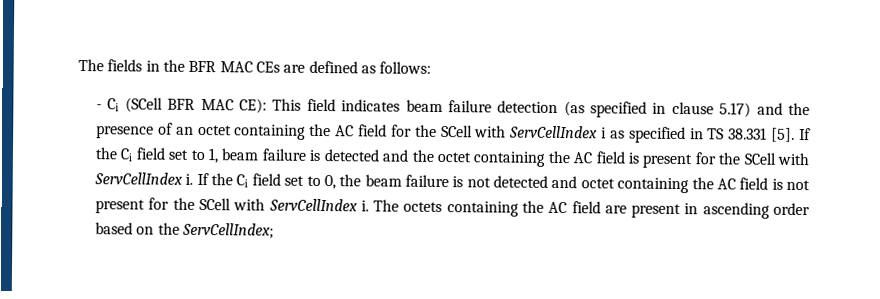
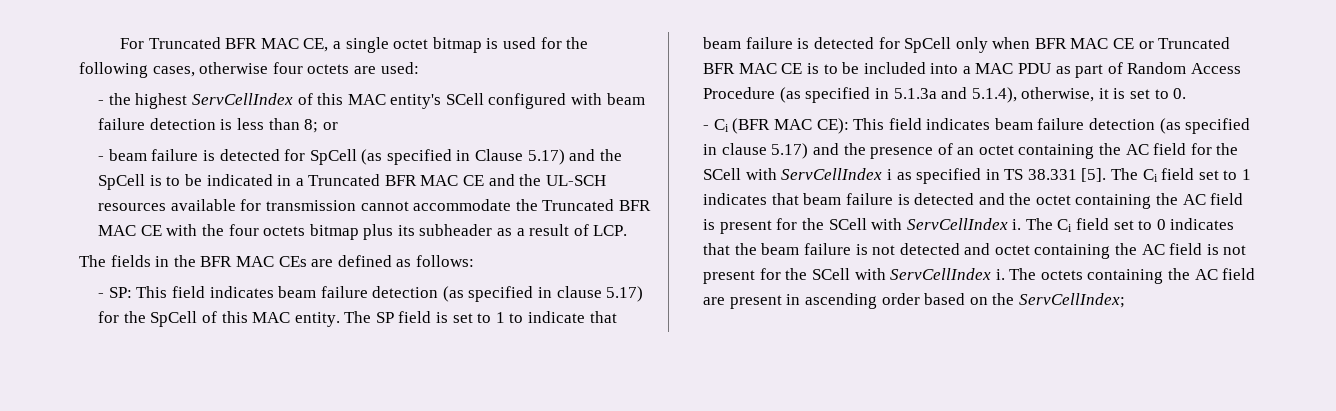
+ For Truncated BFR MAC CE, a single octet bitmap is used for the following cases, otherwise four octets are used:
+ - the highest ServCellIndex of this MAC entity's SCell configured with beam failure detection is less than 8; or
+ - beam failure is detected for SpCell (as specified in Clause 5.17) and the SpCell is to be indicated in a Truncated BFR MAC CE and the UL-SCH resources available for transmission cannot accommodate the Truncated BFR MAC CE with the four octets bitmap plus its subheader as a result of LCP.
+ - SP: This field indicates beam failure detection (as specified in clause 5.17) for the SpCell of this MAC entity. The SP field is set to 1 to indicate that beam failure is detected for SpCell only when BFR MAC CE or Truncated BFR MAC CE is to be included into a MAC PDU as part of Random Access Procedure (as specified in 5.1.3a and 5.1.4), otherwise, it is set to 0.
- - Ci (SCell BFR MAC CE): This field indicates beam failure detection (as specified in clause 5.17) and the presence of an octet containing the AC field for the SCell with ServCellIndex i as specified in TS 38.331 [5].
+ - Ci (BFR MAC CE): This field indicates beam failure detection (as specified in clause 5.17) and the presence of an octet containing the AC field for the SCell with ServCellIndex i as specified in TS 38.331 [5].
- If the Ci field set to 1, beam failure is detected and the octet containing the AC field is present for the SCell with ServCellIndex i.
+ The Ci field set to 1 indicates that beam failure is detected and the octet containing the AC field is present for the SCell with ServCellIndex i.
- If the Ci field set to 0, the beam failure is not detected and octet containing the AC field is not present for the SCell with ServCellIndex i.
+ The Ci field set to 0 indicates that the beam failure is not detected and octet containing the AC field is not present for the SCell with ServCellIndex i.

